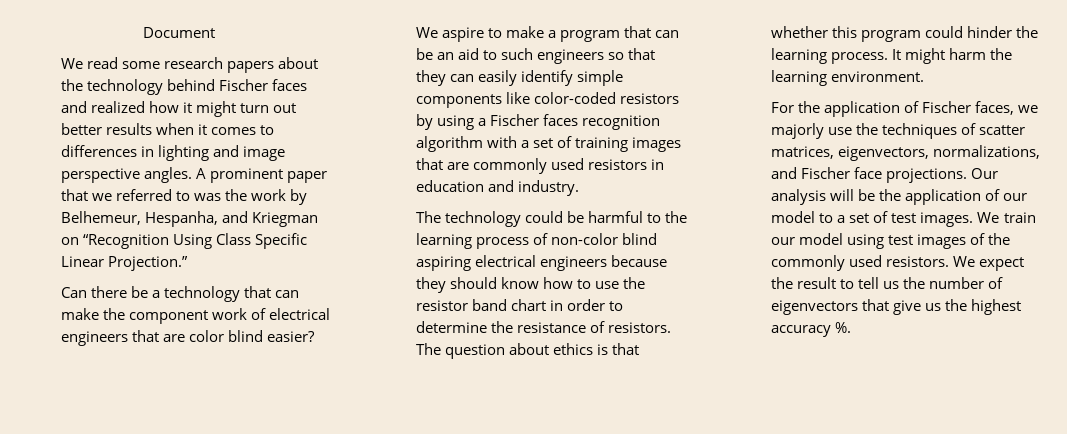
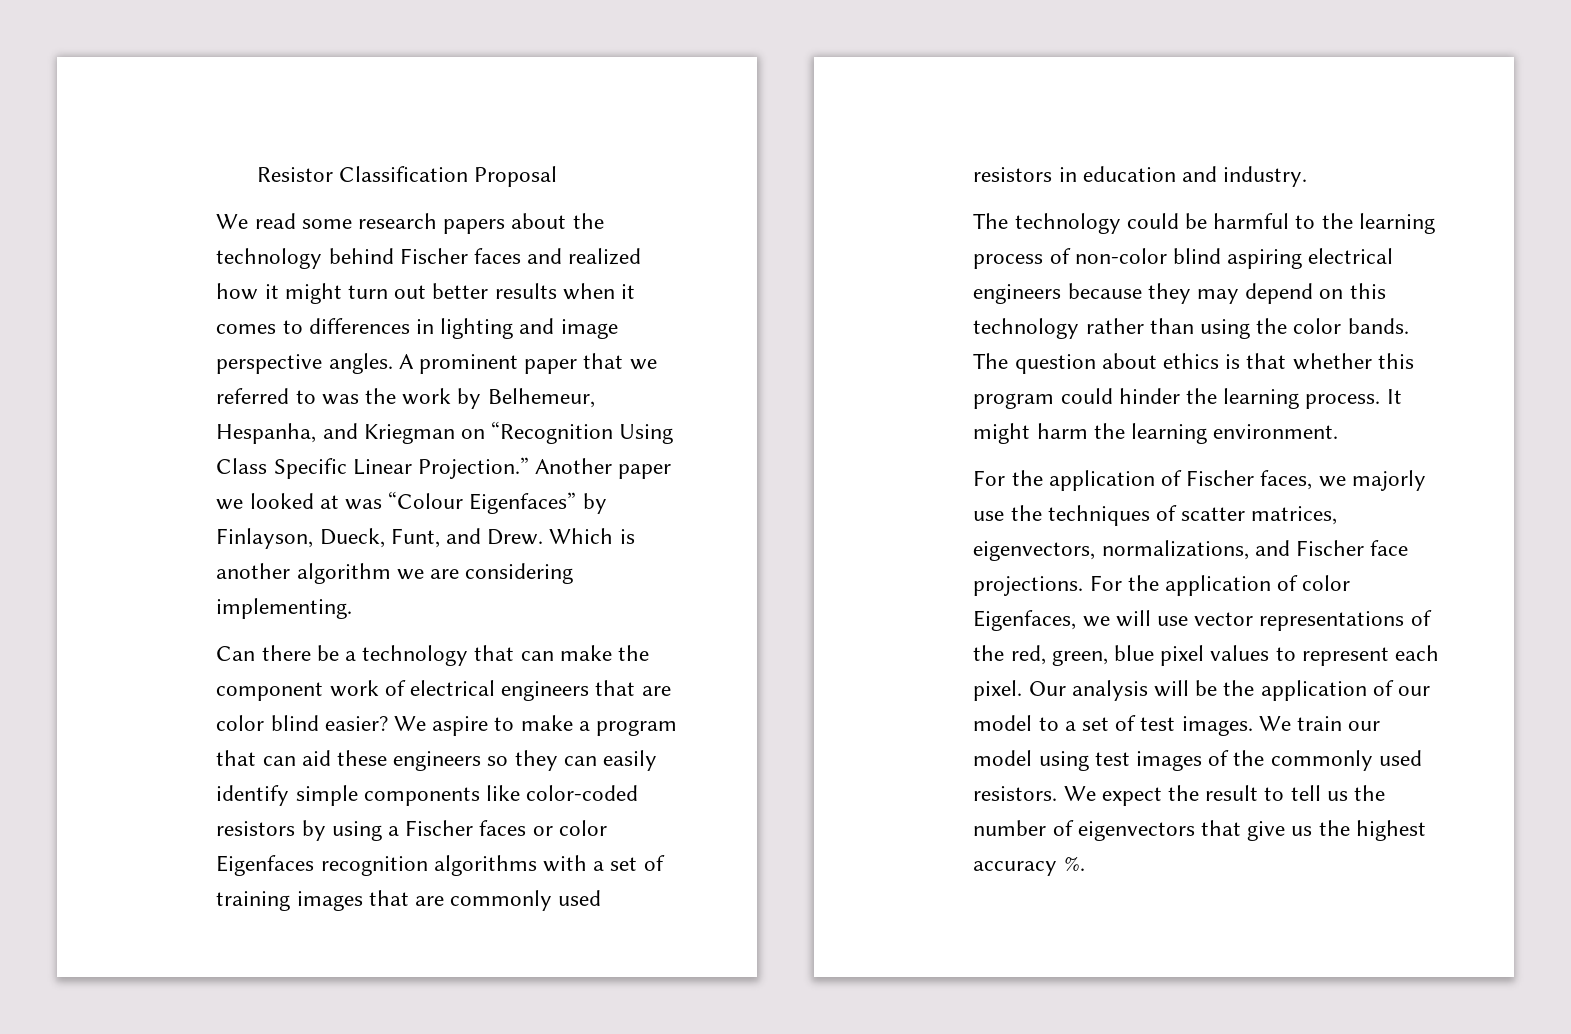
- Document
+ Resistor Classification Proposal
+ Another paper we looked at was “Colour Eigenfaces” by Finlayson, Dueck, Funt, and Drew. Which is another algorithm we are considering implementing.
- We aspire to make a program that can be an aid to such engineers so that they can easily identify simple components like color-coded resistors by using a Fischer faces recognition algorithm with a set of training images that are commonly used resistors in education and industry.
+ We aspire to make a program that can aid these engineers so they can easily identify simple components like color-coded resistors by using a Fischer faces or color Eigenfaces recognition algorithms with a set of training images that are commonly used resistors in education and industry.
- The technology could be harmful to the learning process of non-color blind aspiring electrical engineers because they should know how to use the resistor band chart in order to determine the resistance of resistors.
+ The technology could be harmful to the learning process of non-color blind aspiring electrical engineers because they may depend on this technology rather than using the color bands.
+ For the application of color Eigenfaces, we will use vector representations of the red, green, blue pixel values to represent each pixel.

